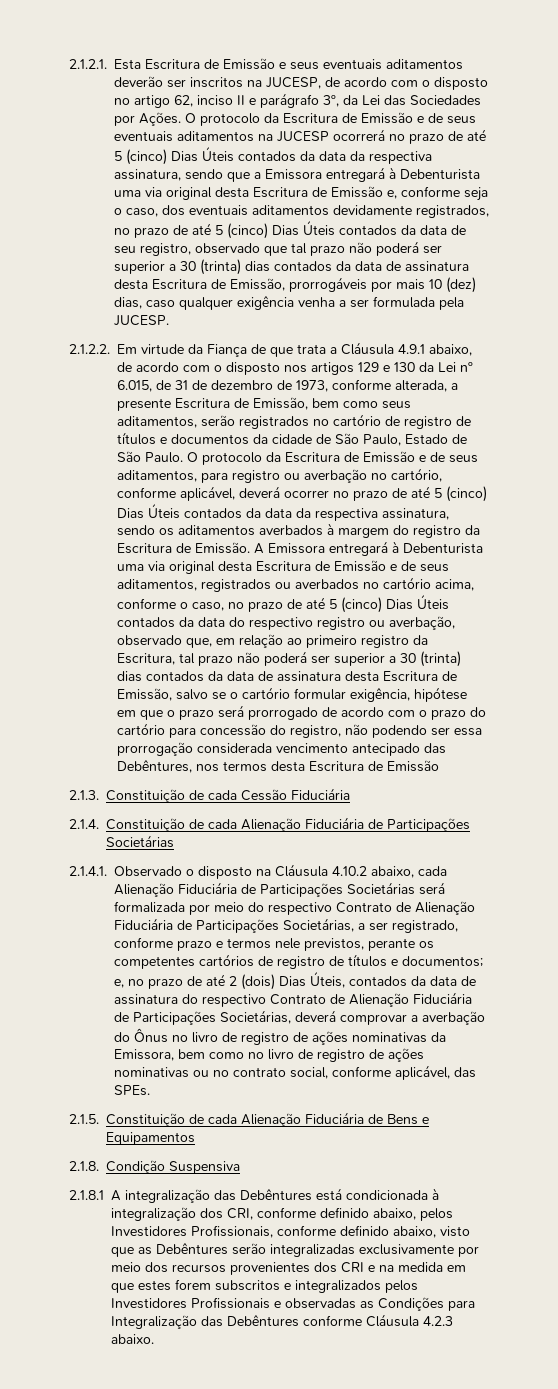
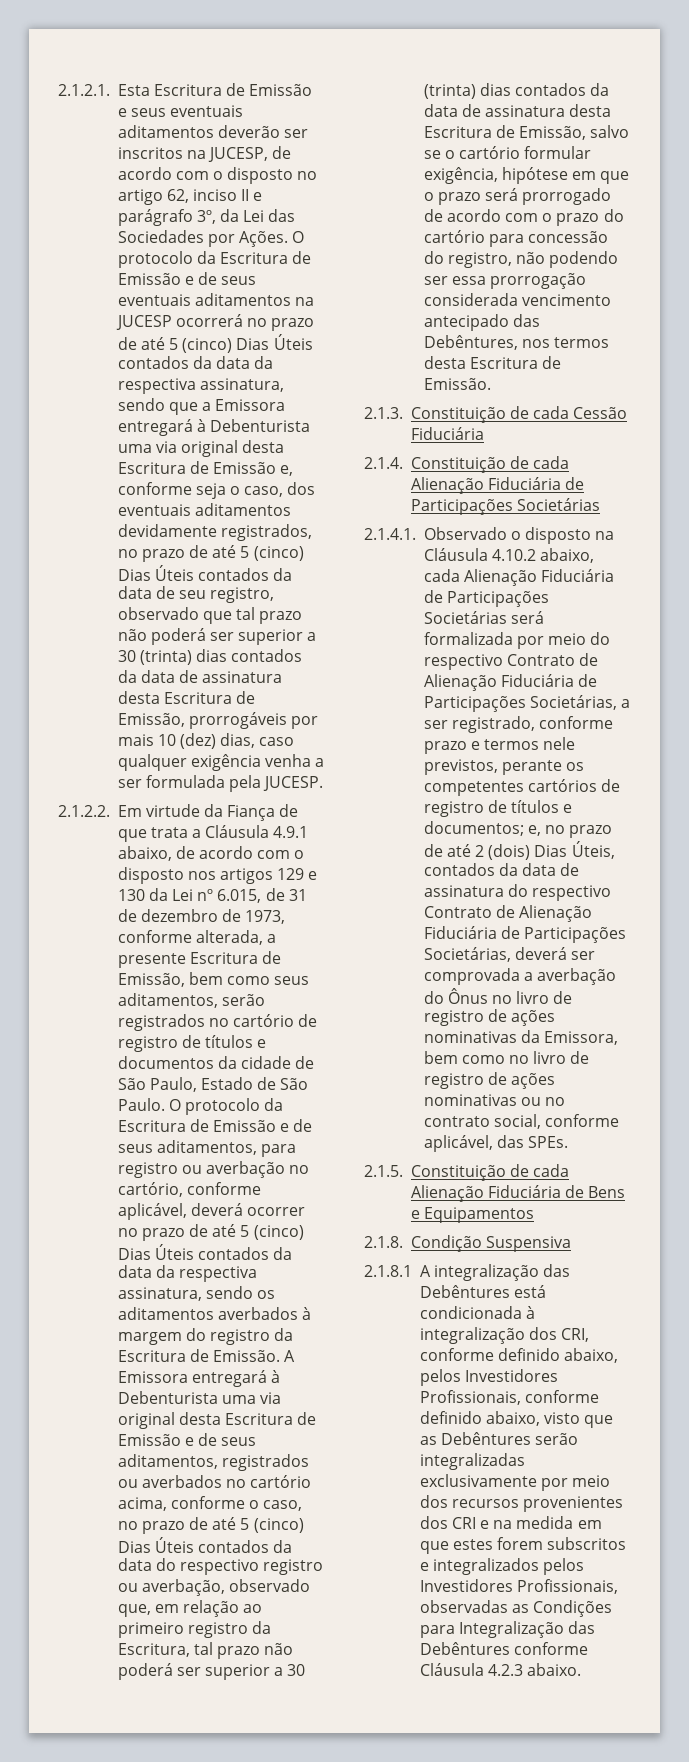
- A Emissora entregará à Debenturista uma via original desta Escritura de Emissão e de seus aditamentos, registrados ou averbados no cartório acima, conforme o caso, no prazo de até 5 (cinco) Dias Úteis contados da data do respectivo registro ou averbação, observado que, em relação ao primeiro registro da Escritura, tal prazo não poderá ser superior a 30 (trinta) dias contados da data de assinatura desta Escritura de Emissão, salvo se o cartório formular exigência, hipótese em que o prazo será prorrogado de acordo com o prazo do cartório para concessão do registro, não podendo ser essa prorrogação considerada vencimento antecipado das Debêntures, nos termos desta Escritura de Emissão
+ A Emissora entregará à Debenturista uma via original desta Escritura de Emissão e de seus aditamentos, registrados ou averbados no cartório acima, conforme o caso, no prazo de até 5 (cinco) Dias Úteis contados da data do respectivo registro ou averbação, observado que, em relação ao primeiro registro da Escritura, tal prazo não poderá ser superior a 30 (trinta) dias contados da data de assinatura desta Escritura de Emissão, salvo se o cartório formular exigência, hipótese em que o prazo será prorrogado de acordo com o prazo do cartório para concessão do registro, não podendo ser essa prorrogação considerada vencimento antecipado das Debêntures, nos termos desta Escritura de Emissão.
- e, no prazo de até 2 (dois) Dias Úteis, contados da data de assinatura do respectivo Contrato de Alienação Fiduciária de Participações Societárias, deverá comprovar a averbação do Ônus no livro de registro de ações nominativas da Emissora, bem como no livro de registro de ações nominativas ou no contrato social, conforme aplicável, das SPEs.
+ e, no prazo de até 2 (dois) Dias Úteis, contados da data de assinatura do respectivo Contrato de Alienação Fiduciária de Participações Societárias, deverá ser comprovada a averbação do Ônus no livro de registro de ações nominativas da Emissora, bem como no livro de registro de ações nominativas ou no contrato social, conforme aplicável, das SPEs.
- 2.1.8.1 A integralização das Debêntures está condicionada à integralização dos CRI, conforme definido abaixo, pelos Investidores Profissionais, conforme definido abaixo, visto que as Debêntures serão integralizadas exclusivamente por meio dos recursos provenientes dos CRI e na medida em que estes forem subscritos e integralizados pelos Investidores Profissionais e observadas as Condições para Integralização das Debêntures conforme Cláusula 4.2.3 abaixo.
+ 2.1.8.1 A integralização das Debêntures está condicionada à integralização dos CRI, conforme definido abaixo, pelos Investidores Profissionais, conforme definido abaixo, visto que as Debêntures serão integralizadas exclusivamente por meio dos recursos provenientes dos CRI e na medida em que estes forem subscritos e integralizados pelos Investidores Profissionais, observadas as Condições para Integralização das Debêntures conforme Cláusula 4.2.3 abaixo.

